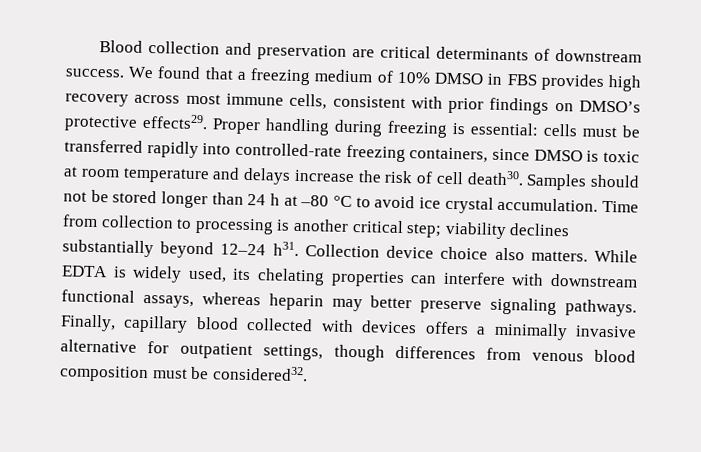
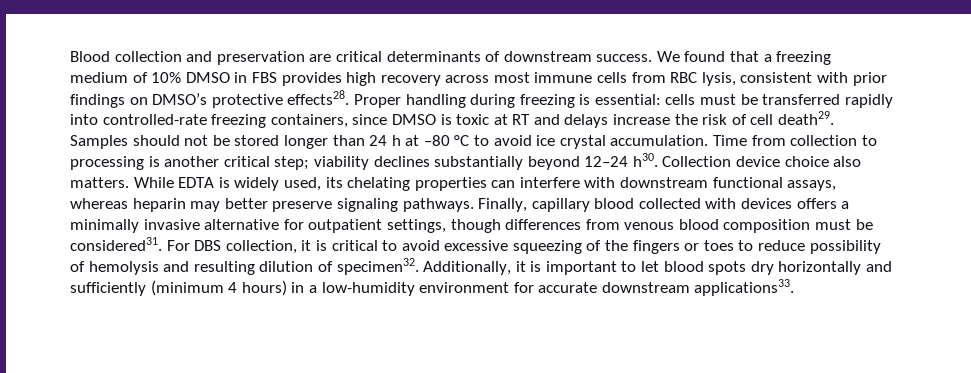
- We found that a freezing medium of 10% DMSO in FBS provides high recovery across most immune cells, consistent with prior findings on DMSO’s protective effects29.
+ We found that a freezing medium of 10% DMSO in FBS provides high recovery across most immune cells from RBC lysis, consistent with prior findings on DMSO’s protective effects28.
- Proper handling during freezing is essential: cells must be transferred rapidly into controlled-rate freezing containers, since DMSO is toxic at room temperature and delays increase the risk of cell death30.
+ Proper handling during freezing is essential: cells must be transferred rapidly into controlled-rate freezing containers, since DMSO is toxic at RT and delays increase the risk of cell death29.
- Time from collection to processing is another critical step; viability declines substantially beyond 12–24 h31.
+ Time from collection to processing is another critical step; viability declines substantially beyond 12–24 h30.
- Finally, capillary blood collected with devices offers a minimally invasive alternative for outpatient settings, though differences from venous blood composition must be considered32.
+ Finally, capillary blood collected with devices offers a minimally invasive alternative for outpatient settings, though differences from venous blood composition must be considered31. For DBS collection, it is critical to avoid excessive squeezing of the fingers or toes to reduce possibility of hemolysis and resulting dilution of specimen32. Additionally, it is important to let blood spots dry horizontally and sufficiently (minimum 4 hours) in a low-humidity environment for accurate downstream applications33.

